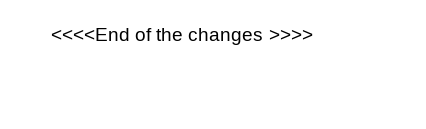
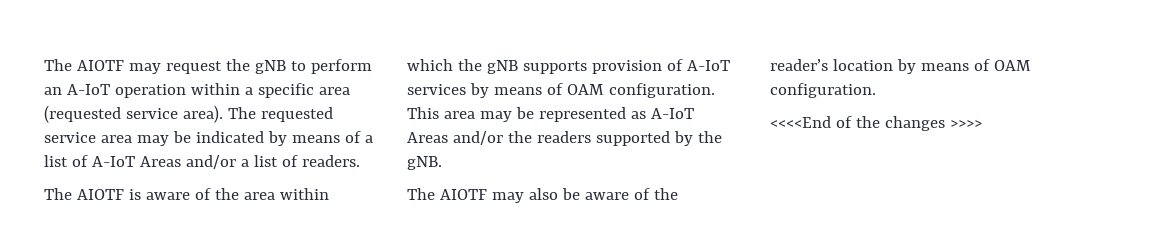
+ The AIOTF may request the gNB to perform an A-IoT operation within a specific area (requested service area). The requested service area may be indicated by means of a list of A-IoT Areas and/or a list of readers.
+ The AIOTF is aware of the area within which the gNB supports provision of A-IoT services by means of OAM configuration. This area may be represented as A-IoT Areas and/or the readers supported by the gNB.
+ The AIOTF may also be aware of the reader’s location by means of OAM configuration.

